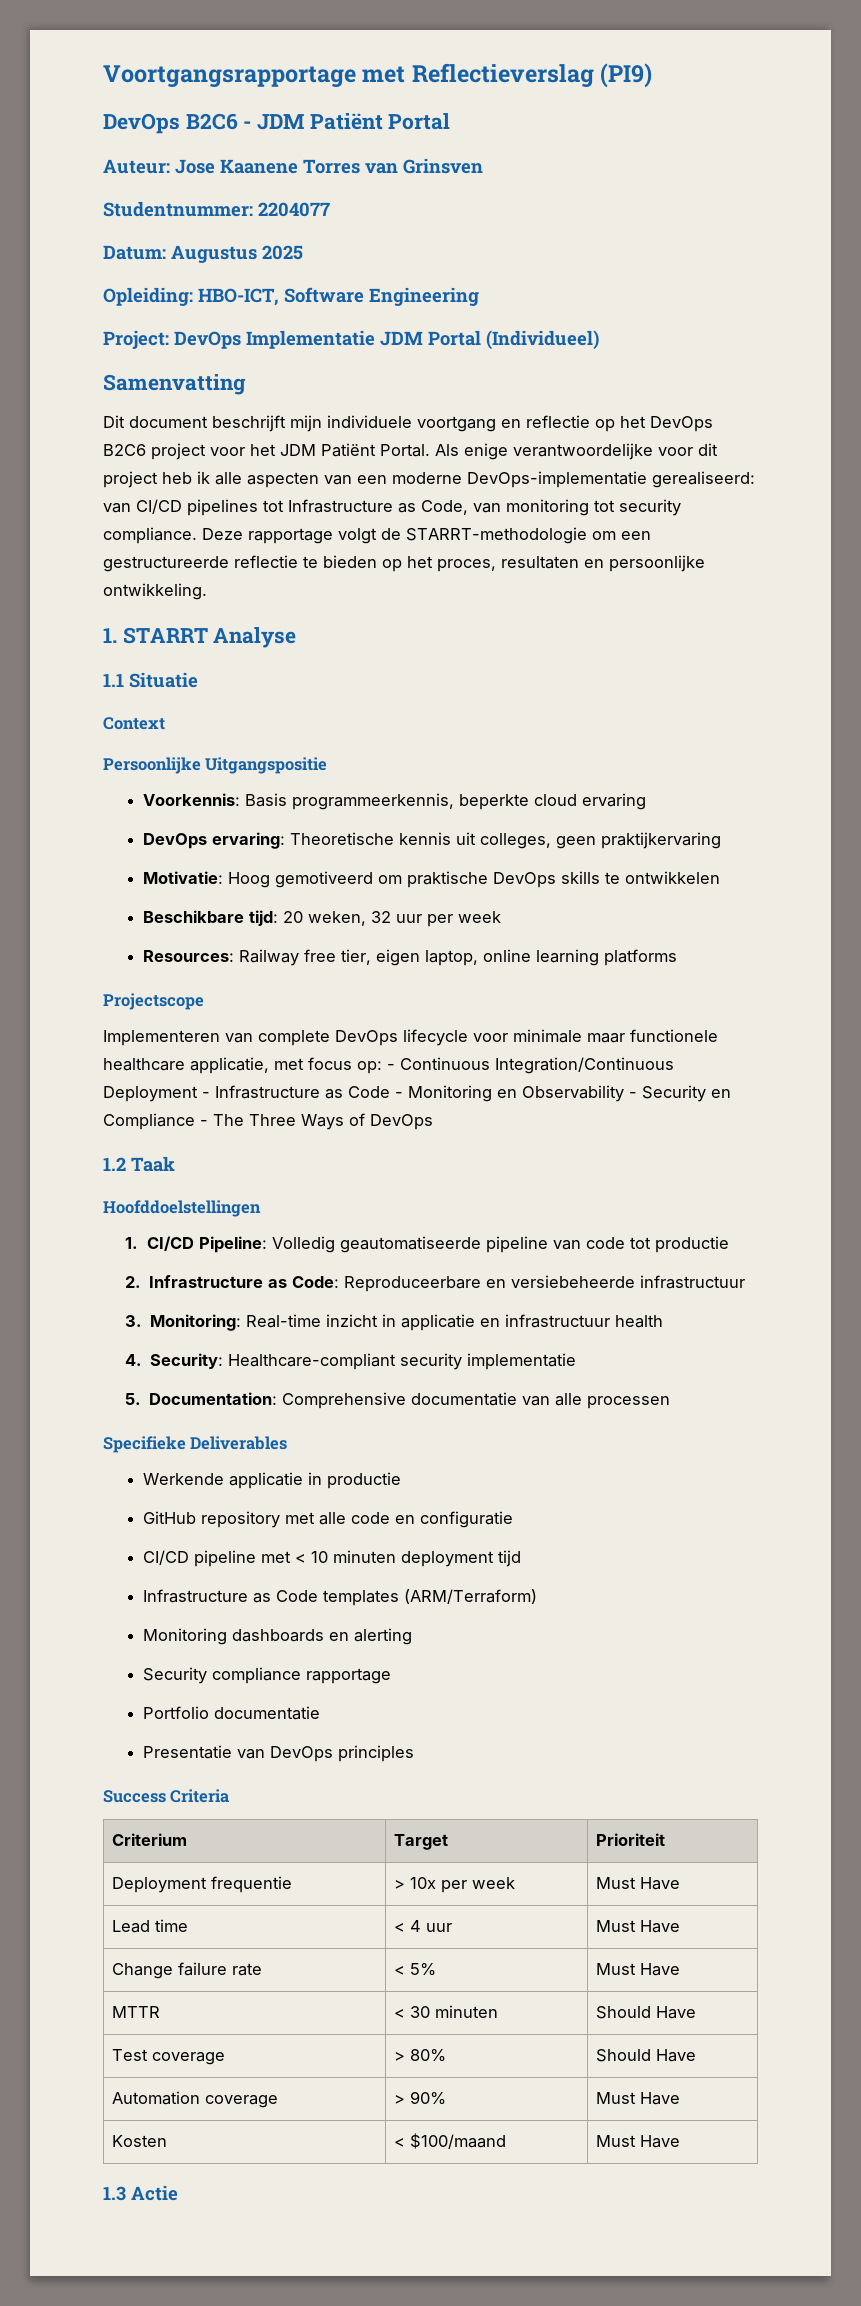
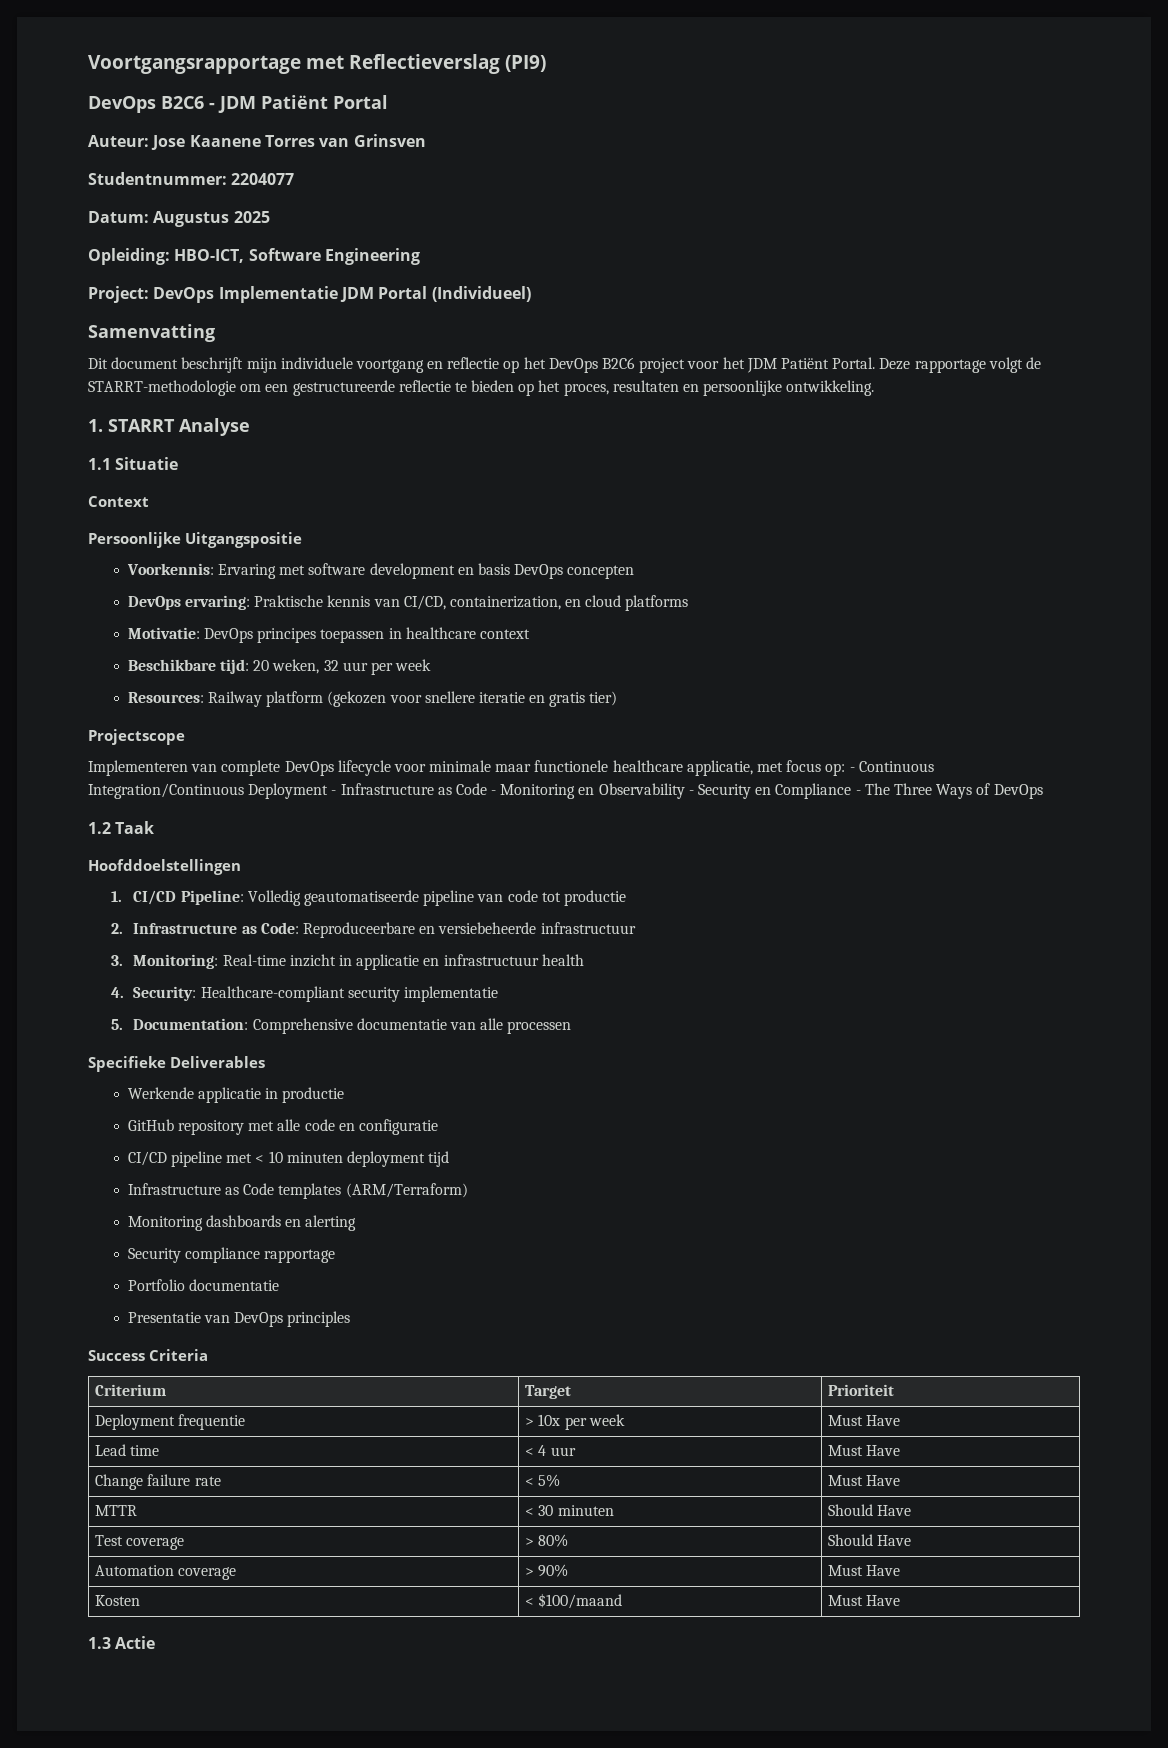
- Als enige verantwoordelijke voor dit project heb ik alle aspecten van een moderne DevOps-implementatie gerealiseerd: van CI/CD pipelines tot Infrastructure as Code, van monitoring tot security compliance.
- Voorkennis: Basis programmeerkennis, beperkte cloud ervaring
- DevOps ervaring: Theoretische kennis uit colleges, geen praktijkervaring
- Motivatie: Hoog gemotiveerd om praktische DevOps skills te ontwikkelen
+ Voorkennis: Ervaring met software development en basis DevOps concepten
+ DevOps ervaring: Praktische kennis van CI/CD, containerization, en cloud platforms
+ Motivatie: DevOps principes toepassen in healthcare context
- Resources: Railway free tier, eigen laptop, online learning platforms
+ Resources: Railway platform (gekozen voor snellere iteratie en gratis tier)

